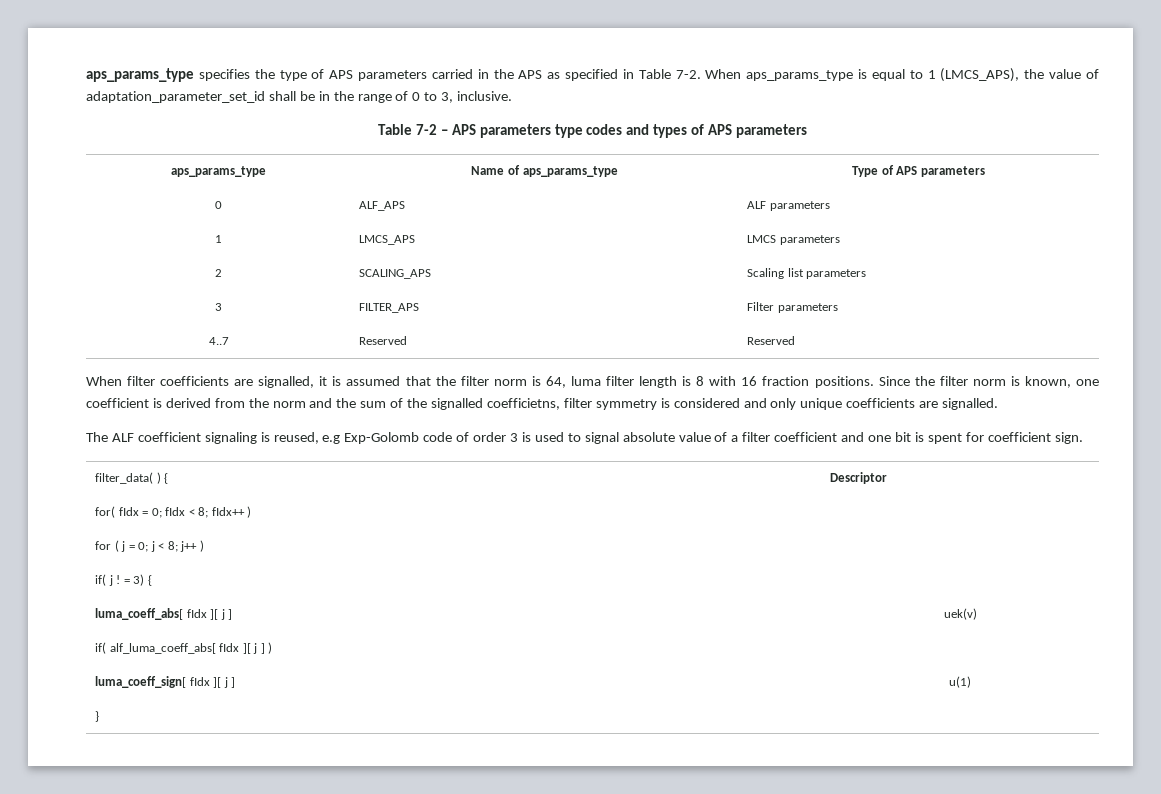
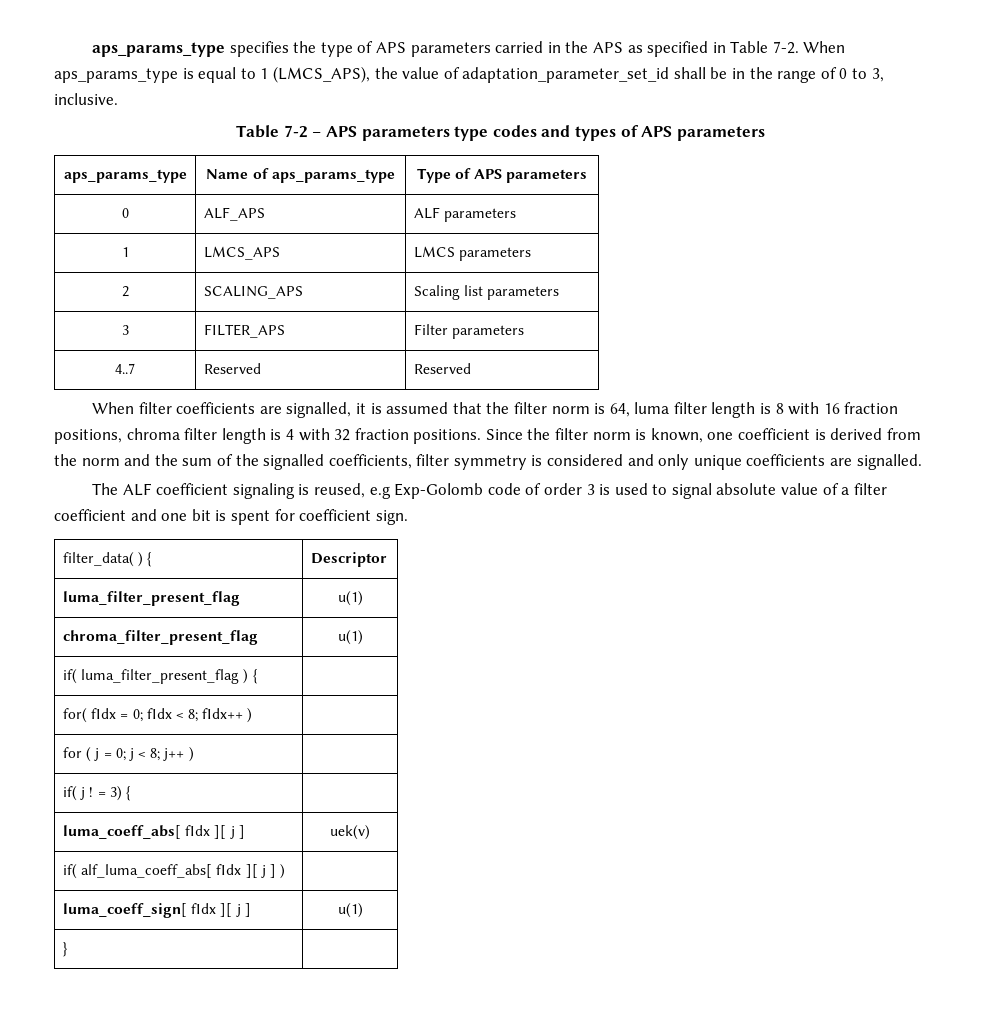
- When filter coefficients are signalled, it is assumed that the filter norm is 64, luma filter length is 8 with 16 fraction positions.
+ When filter coefficients are signalled, it is assumed that the filter norm is 64, luma filter length is 8 with 16 fraction positions, chroma filter length is 4 with 32 fraction positions.
- Since the filter norm is known, one coefficient is derived from the norm and the sum of the signalled coefficietns, filter symmetry is considered and only unique coefficients are signalled.
+ Since the filter norm is known, one coefficient is derived from the norm and the sum of the signalled coefficients, filter symmetry is considered and only unique coefficients are signalled.
+ luma_filter_present_flag | u(1)
+ chroma_filter_present_flag | u(1)
+ if( luma_filter_present_flag ) { |

